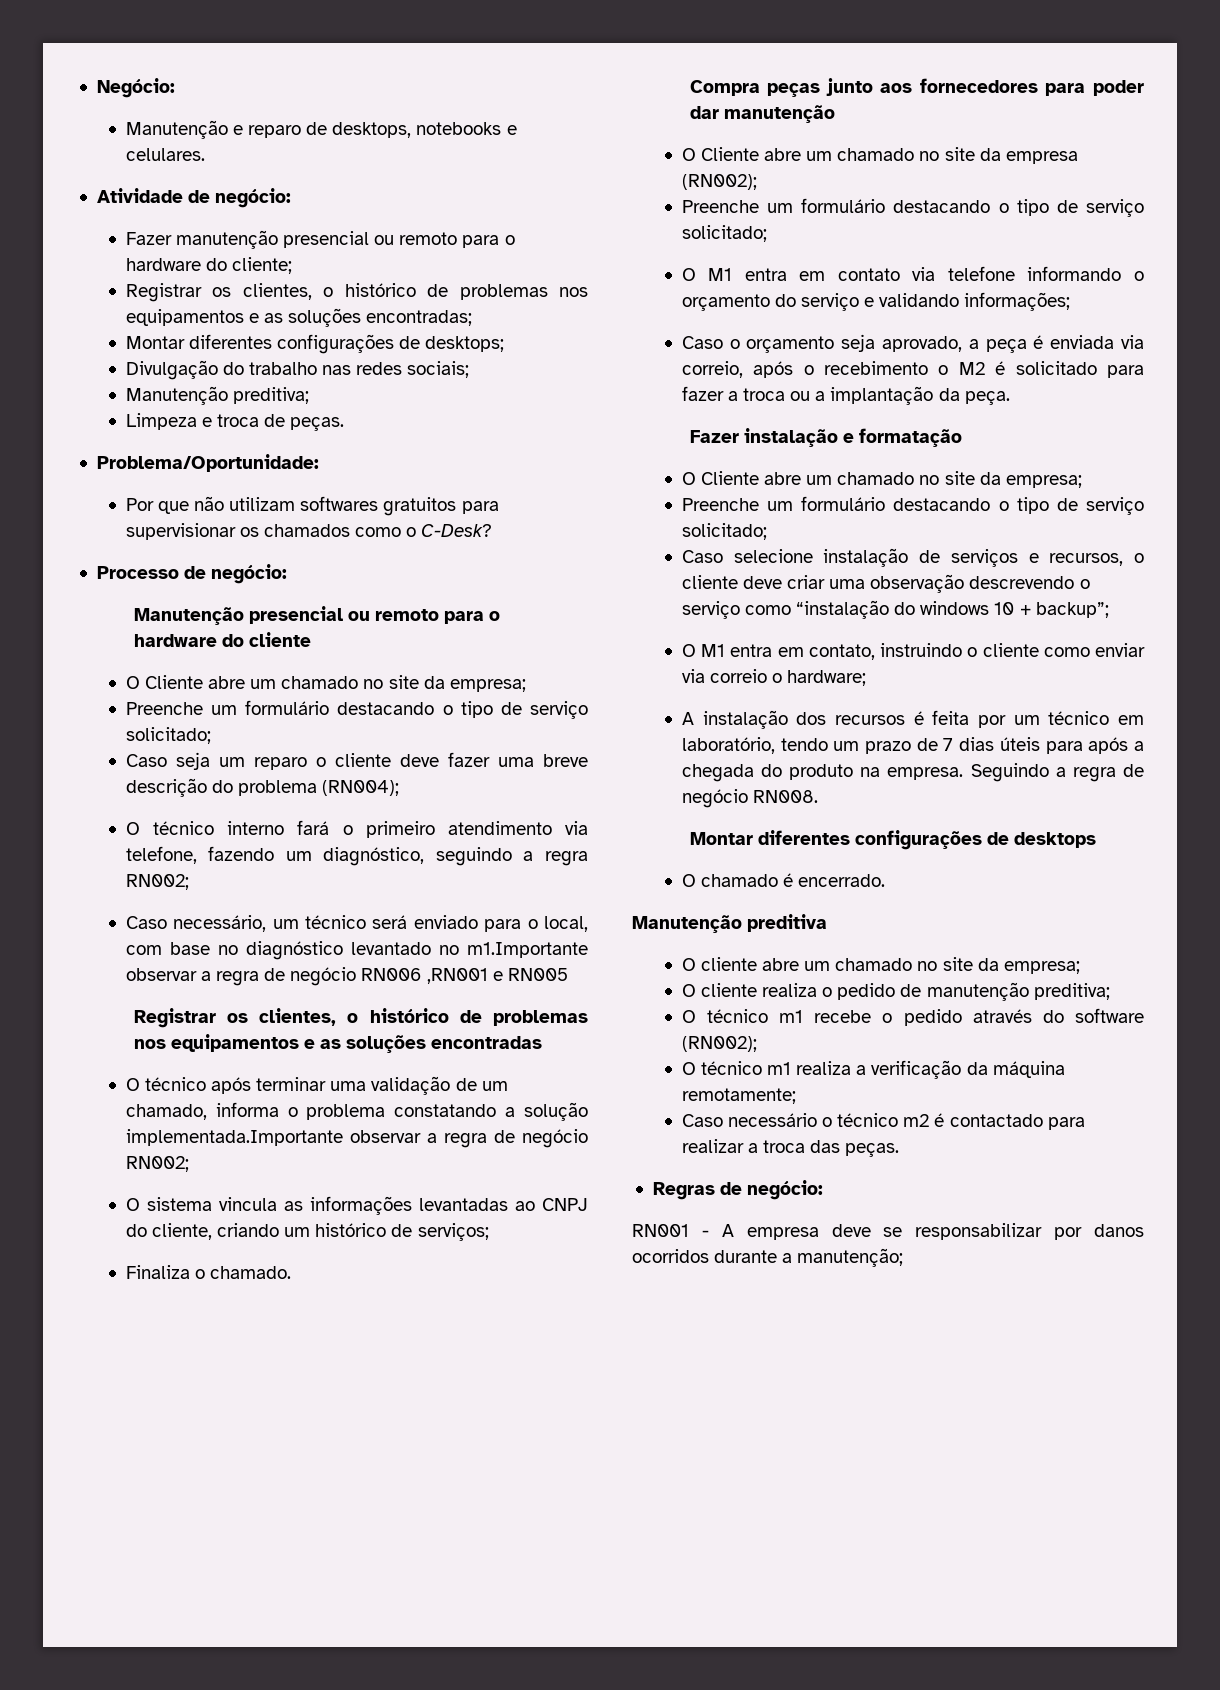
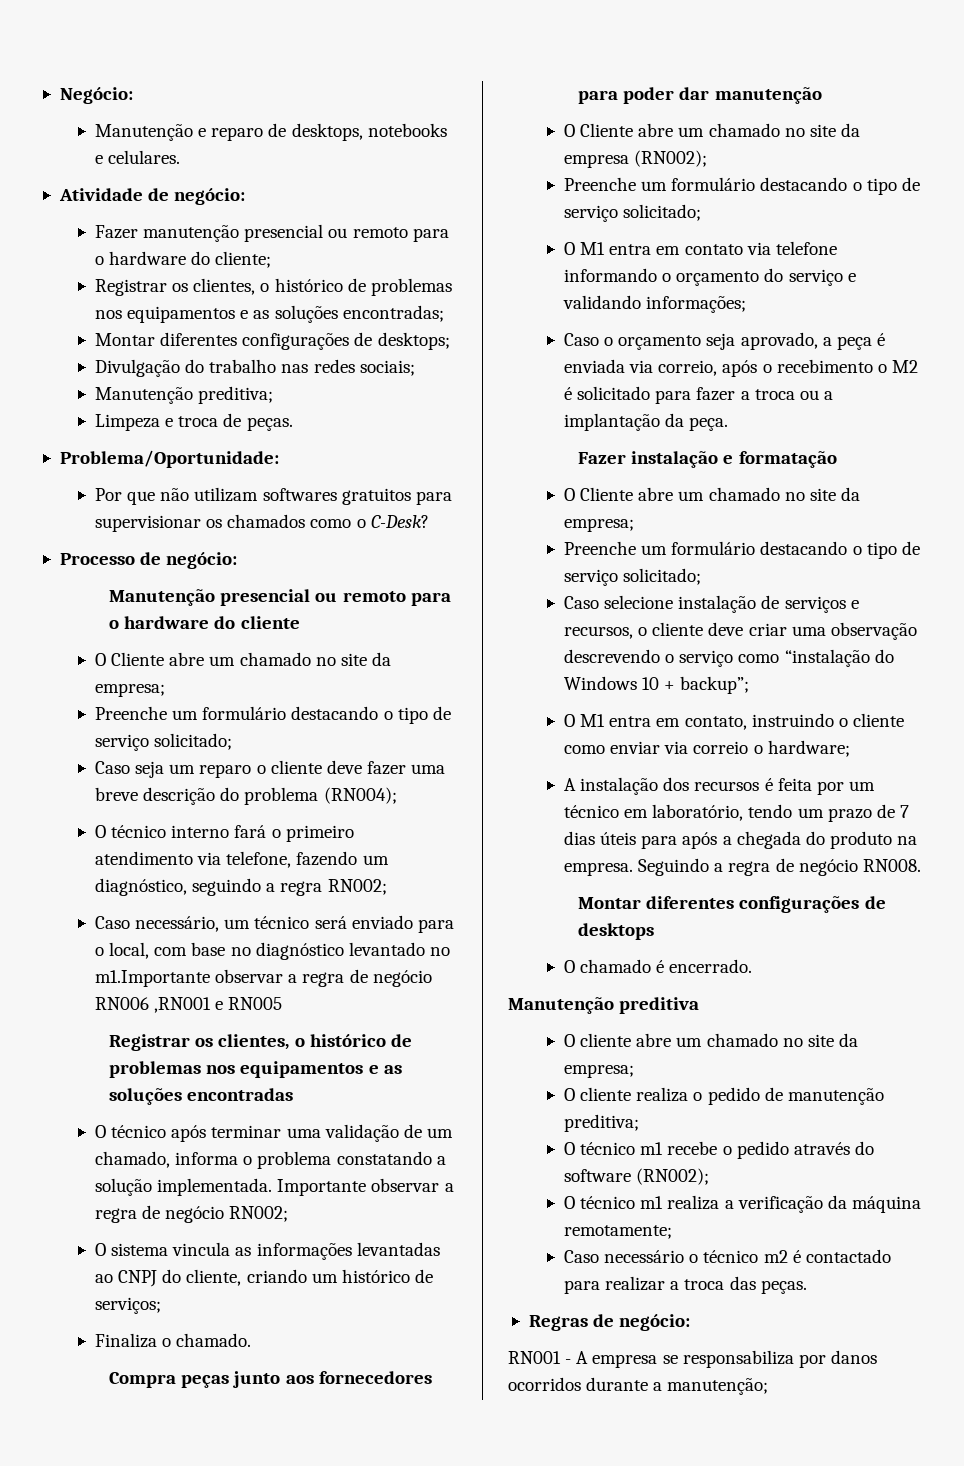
- O técnico após terminar uma validação de um chamado, informa o problema constatando a solução implementada.Importante observar a regra de negócio RN002;
+ O técnico após terminar uma validação de um chamado, informa o problema constatando a solução implementada. Importante observar a regra de negócio RN002;
- Caso selecione instalação de serviços e recursos, o cliente deve criar uma observação descrevendo o serviço como “instalação do windows 10 + backup”;
+ Caso selecione instalação de serviços e recursos, o cliente deve criar uma observação descrevendo o serviço como “instalação do Windows 10 + backup”;
- RN001 - A empresa deve se responsabilizar por danos ocorridos durante a manutenção;
+ RN001 - A empresa se responsabiliza por danos ocorridos durante a manutenção;

